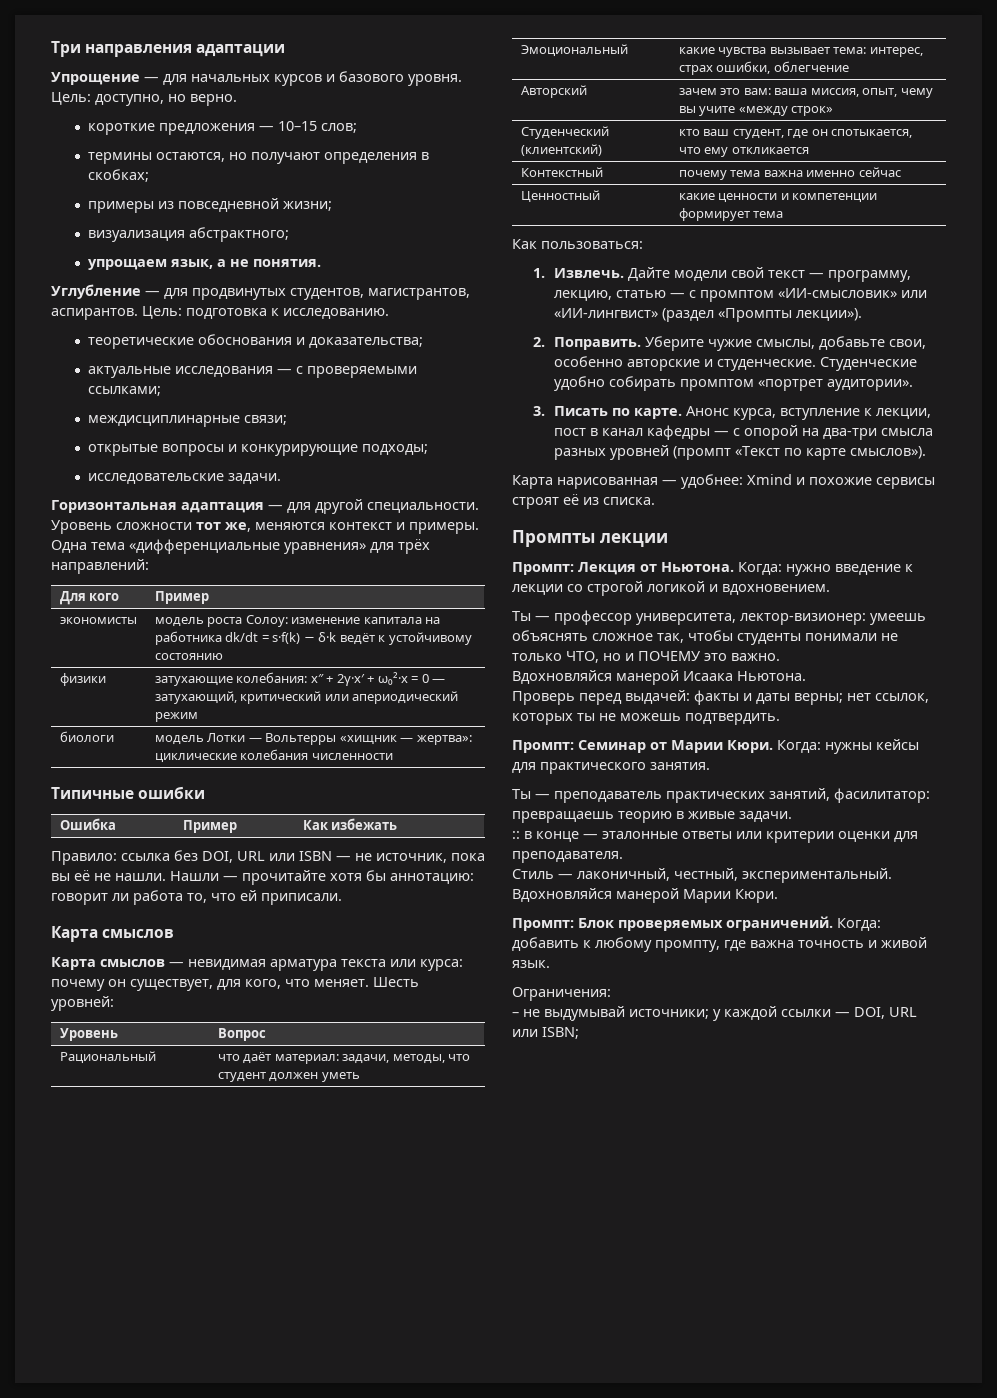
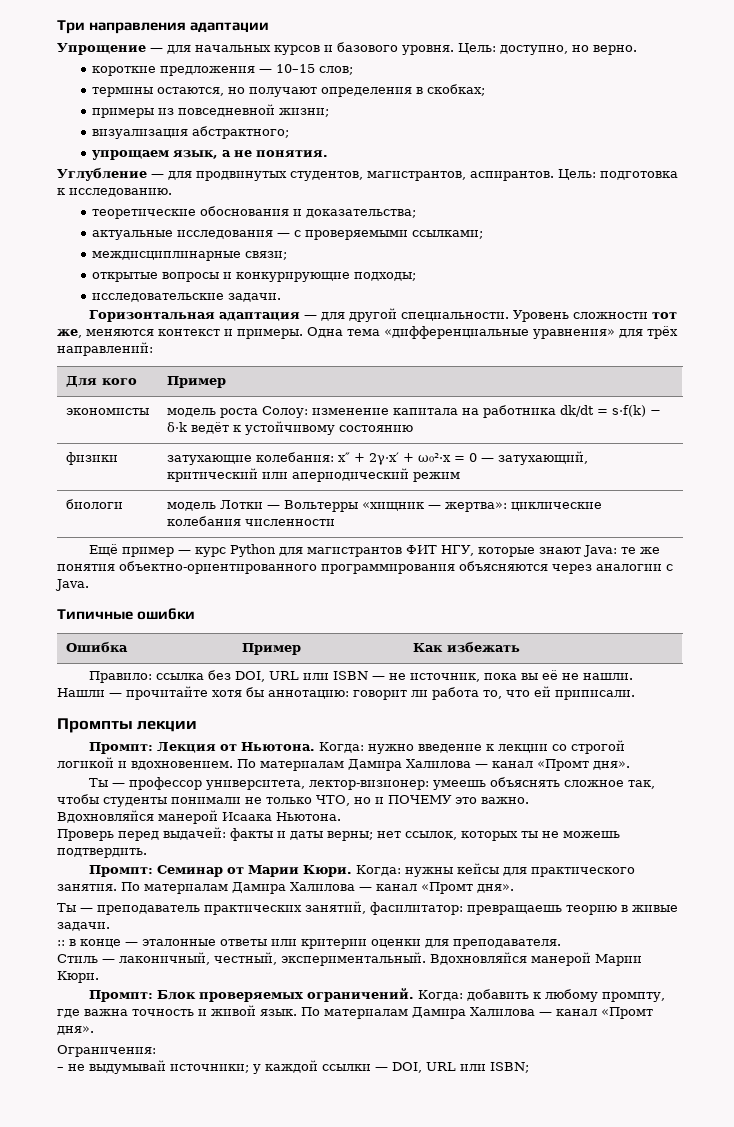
+ Ещё пример — курс Python для магистрантов ФИТ НГУ, которые знают Java: те же понятия объектно-ориентированного программирования объясняются через аналогии с Java.
  Нашли — прочитайте хотя бы аннотацию: говорит ли работа то, что ей приписали.
- Карта смыслов
- Карта смыслов — невидимая арматура текста или курса: почему он существует, для кого, что меняет. Шесть уровней:
- Уровень | Вопрос
- Рациональный | что даёт материал: задачи, методы, что студент должен уметь
- Эмоциональный | какие чувства вызывает тема: интерес, страх ошибки, облегчение
- Авторский | зачем это вам: ваша миссия, опыт, чему вы учите «между строк»
- Студенческий (клиентский) | кто ваш студент, где он спотыкается, что ему откликается
- Контекстный | почему тема важна именно сейчас
- Ценностный | какие ценности и компетенции формирует тема
- Как пользоваться:
- 1. Извлечь. Дайте модели свой текст — программу, лекцию, статью — с промптом «ИИ-смысловик» или «ИИ-лингвист» (раздел «Промпты лекции»).
- 2. Поправить. Уберите чужие смыслы, добавьте свои, особенно авторские и студенческие. Студенческие удобно собирать промптом «портрет аудитории».
- 3. Писать по карте. Анонс курса, вступление к лекции, пост в канал кафедры — с опорой на два-три смысла разных уровней (промпт «Текст по карте смыслов»).
- Карта нарисованная — удобнее: Xmind и похожие сервисы строят её из списка.
- Когда: нужно введение к лекции со строгой логикой и вдохновением.
+ Когда: нужно введение к лекции со строгой логикой и вдохновением. По материалам Дамира Халилова — канал «Промт дня».
- Когда: нужны кейсы для практического занятия.
+ Когда: нужны кейсы для практического занятия. По материалам Дамира Халилова — канал «Промт дня».
- Когда: добавить к любому промпту, где важна точность и живой язык.
+ Когда: добавить к любому промпту, где важна точность и живой язык. По материалам Дамира Халилова — канал «Промт дня».

